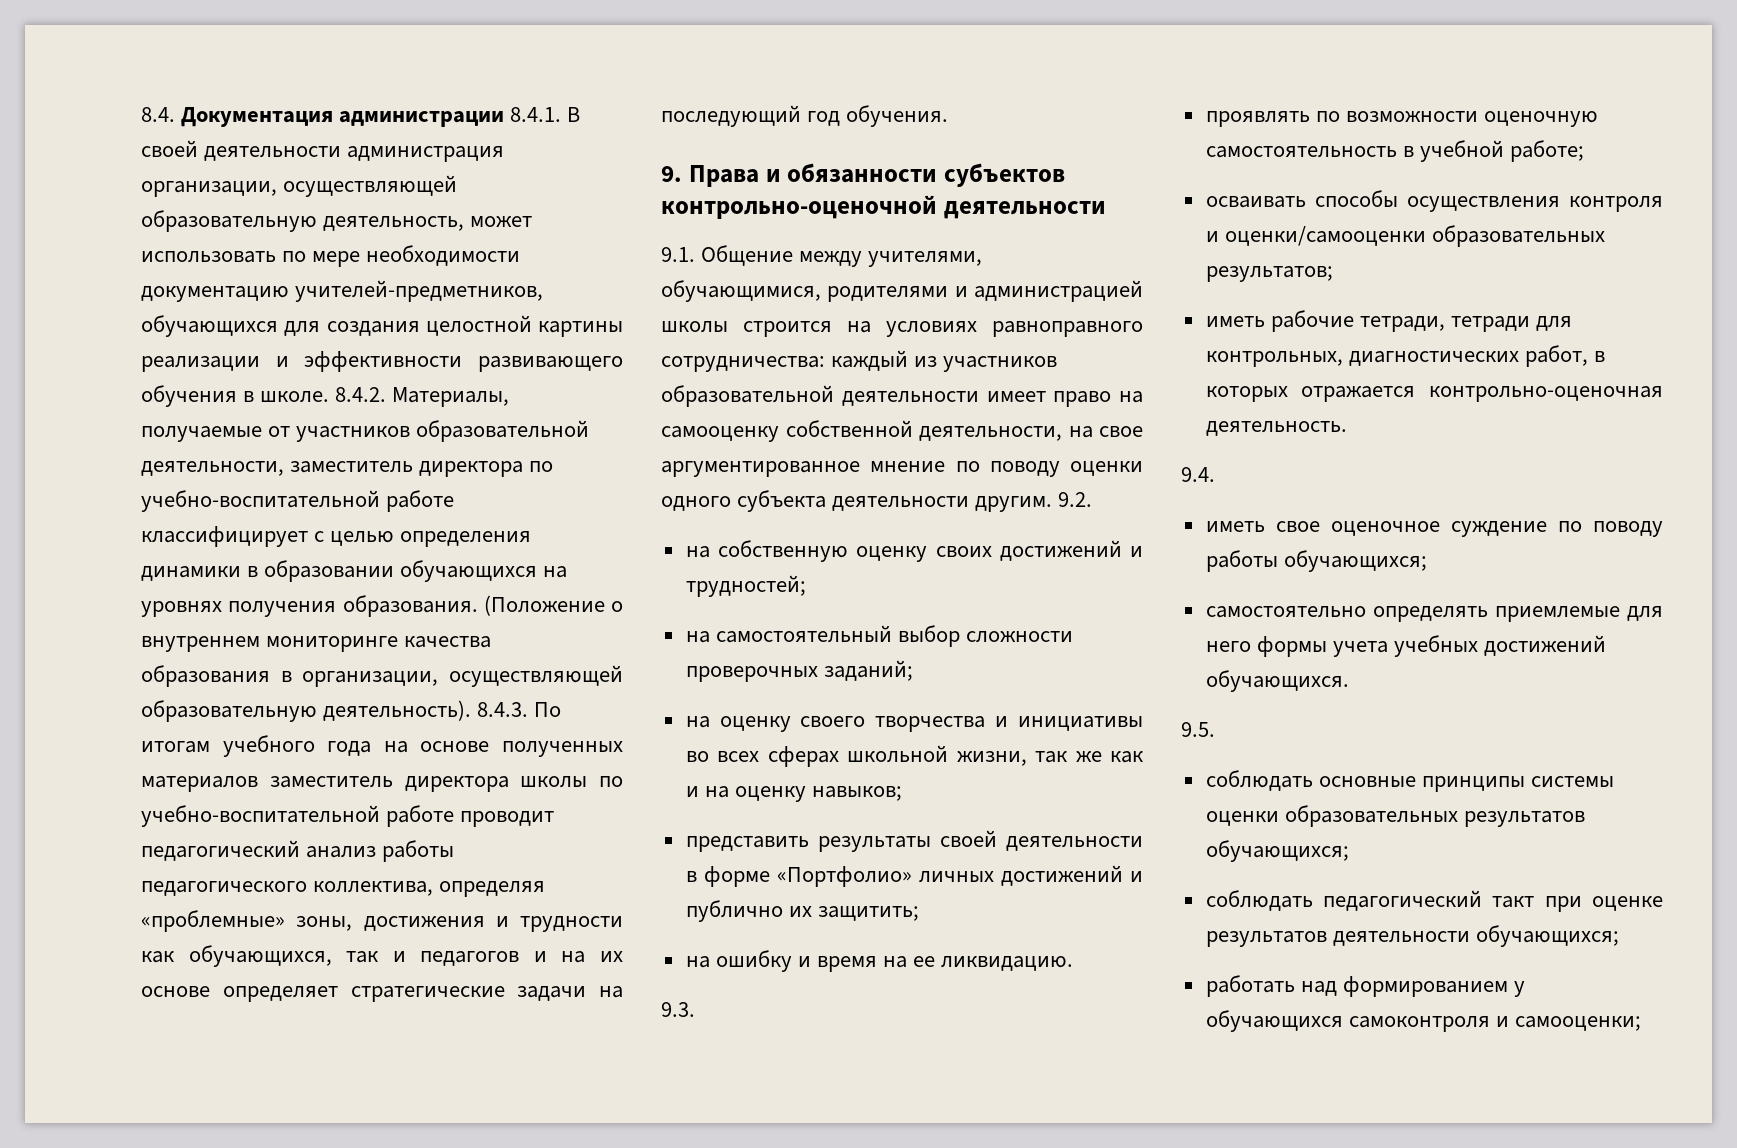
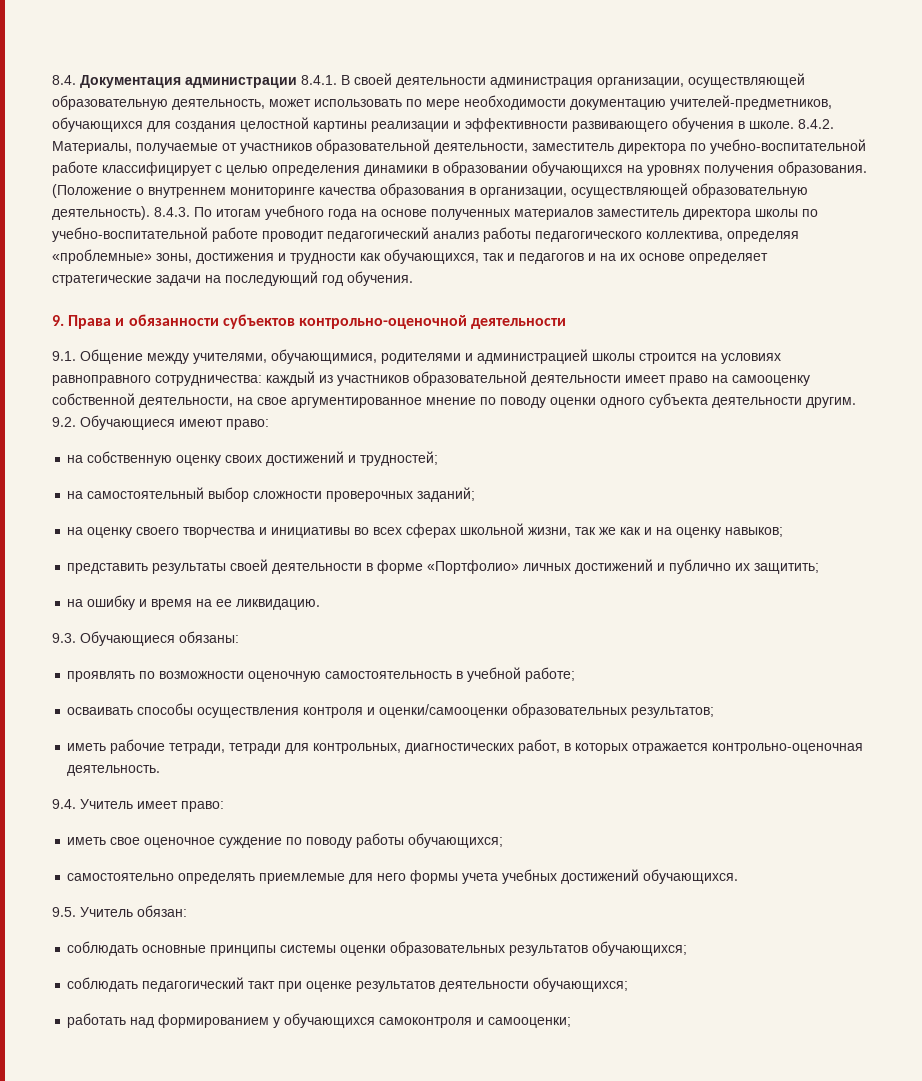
- 9.2.
+ 9.2. Обучающиеся имеют право:
- 9.3.
+ 9.3. Обучающиеся обязаны:
- 9.4.
+ 9.4. Учитель имеет право:
- 9.5.
+ 9.5. Учитель обязан:

